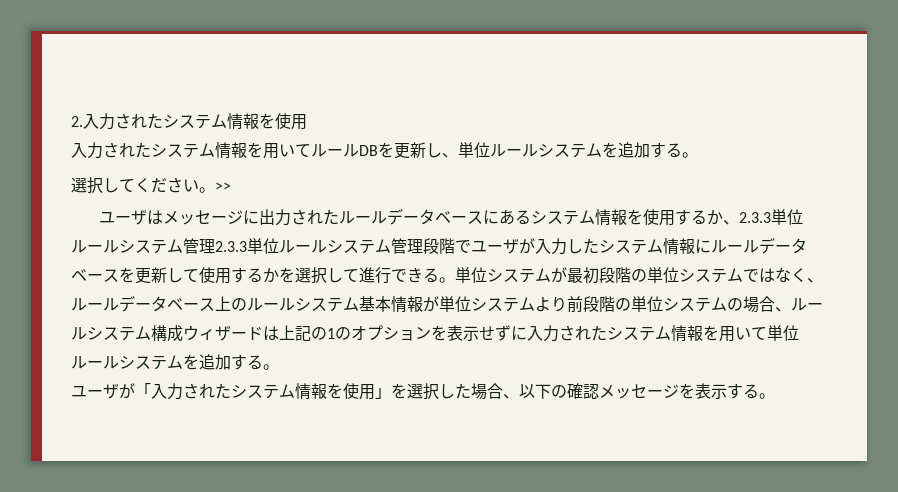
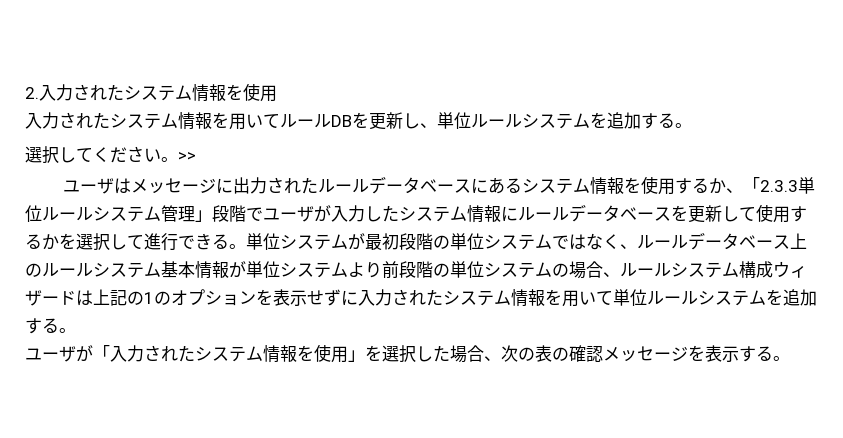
- ユーザはメッセージに出力されたルールデータベースにあるシステム情報を使用するか、2.3.3単位ルールシステム管理2.3.3単位ルールシステム管理段階でユーザが入力したシステム情報にルールデータベースを更新して使用するかを選択して進行できる。
+ ユーザはメッセージに出力されたルールデータベースにあるシステム情報を使用するか、「2.3.3単位ルールシステム管理」段階でユーザが入力したシステム情報にルールデータベースを更新して使用するかを選択して進行できる。
- ユーザが「入力されたシステム情報を使用」を選択した場合、以下の確認メッセージを表示する。
+ ユーザが「入力されたシステム情報を使用」を選択した場合、次の表の確認メッセージを表示する。

